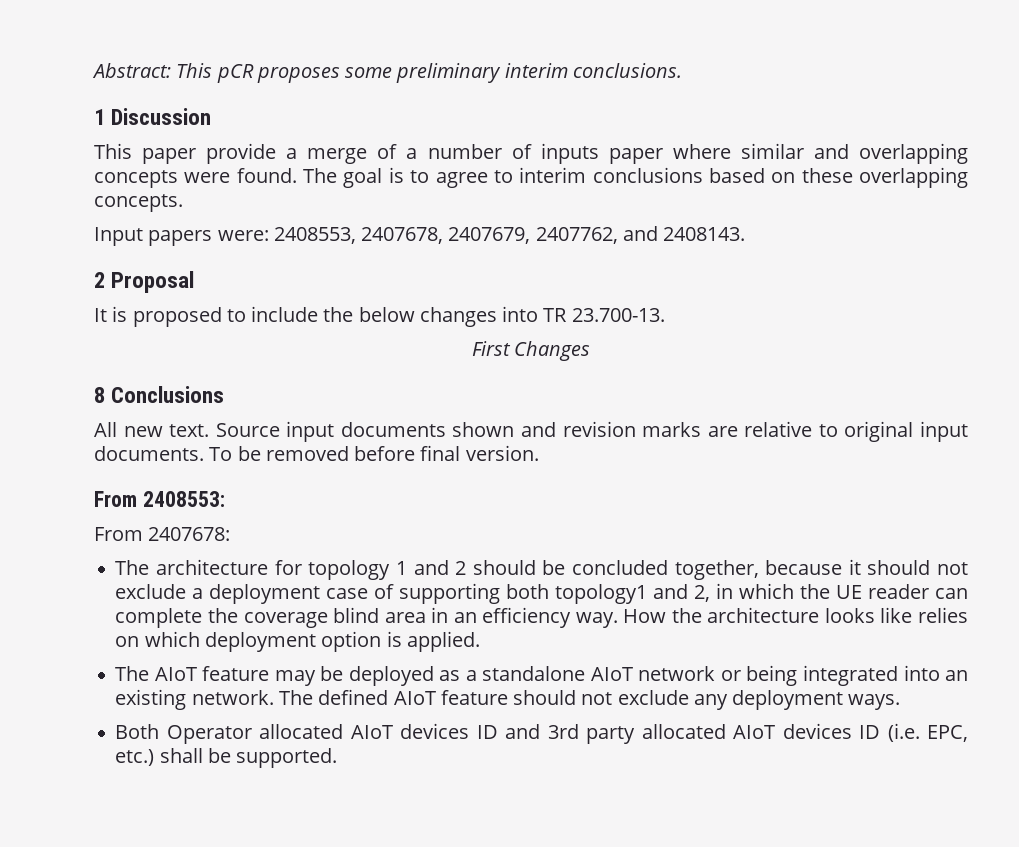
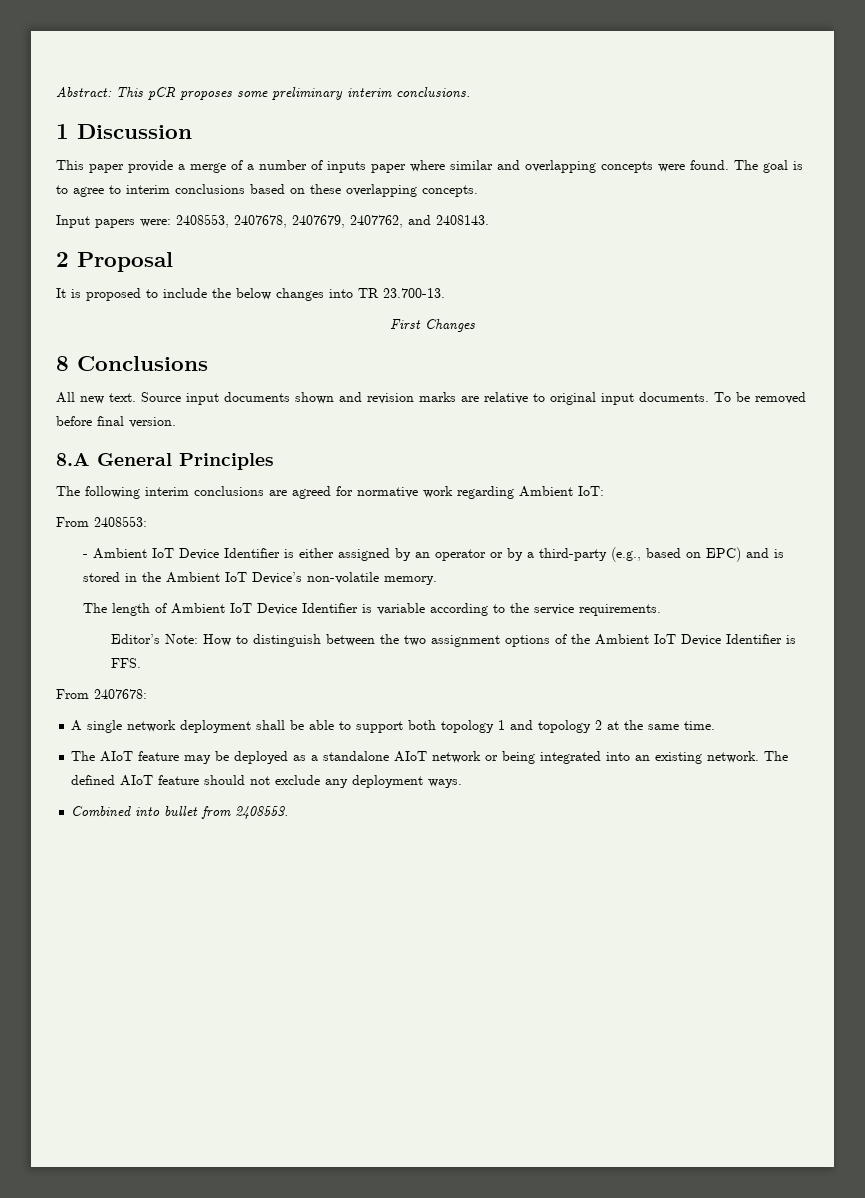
+ 8.A General Principles
+ The following interim conclusions are agreed for normative work regarding Ambient IoT:
  From 2408553:
+ - Ambient IoT Device Identifier is either assigned by an operator or by a third-party (e.g., based on EPC) and is stored in the Ambient IoT Device’s non-volatile memory.
+ The length of Ambient IoT Device Identifier is variable according to the service requirements.
+ Editor’s Note: How to distinguish between the two assignment options of the Ambient IoT Device Identifier is FFS.
  From 2407678:
- The architecture for topology 1 and 2 should be concluded together, because it should not exclude a deployment case of supporting both topology1 and 2, in which the UE reader can complete the coverage blind area in an efficiency way. How the architecture looks like relies on which deployment option is applied.
+ A single network deployment shall be able to support both topology 1 and topology 2 at the same time.
- Both Operator allocated AIoT devices ID and 3rd party allocated AIoT devices ID (i.e. EPC, etc.) shall be supported.
+ Combined into bullet from 2408553.

